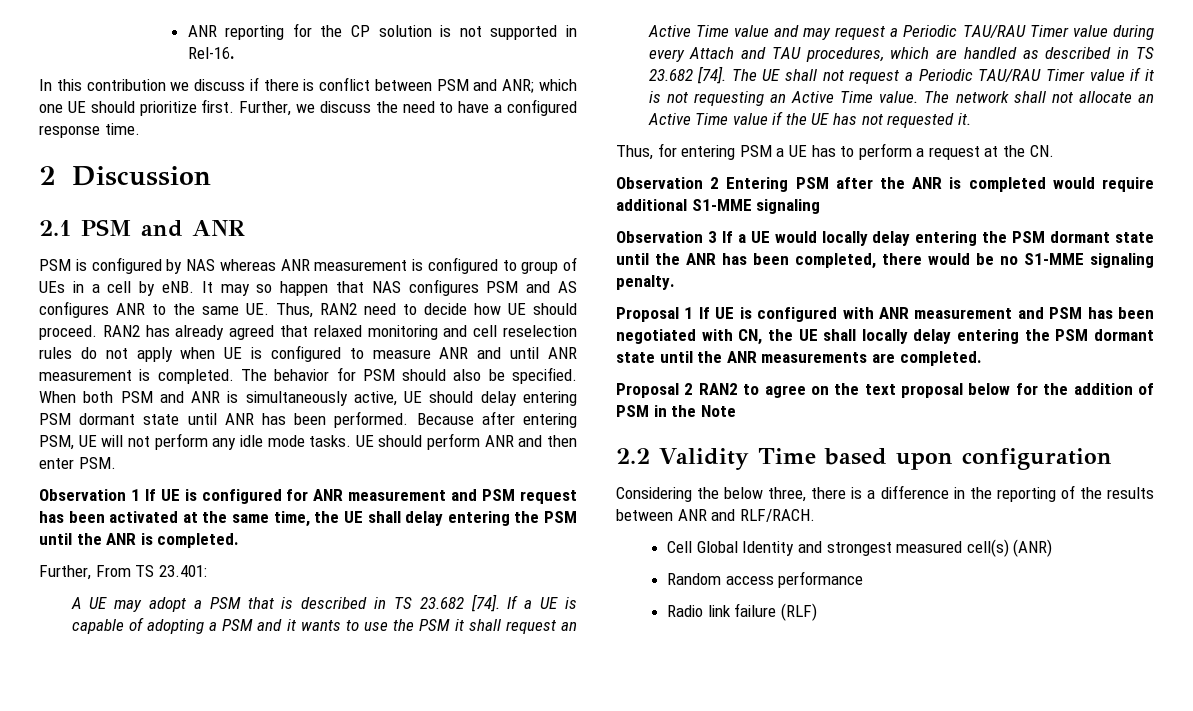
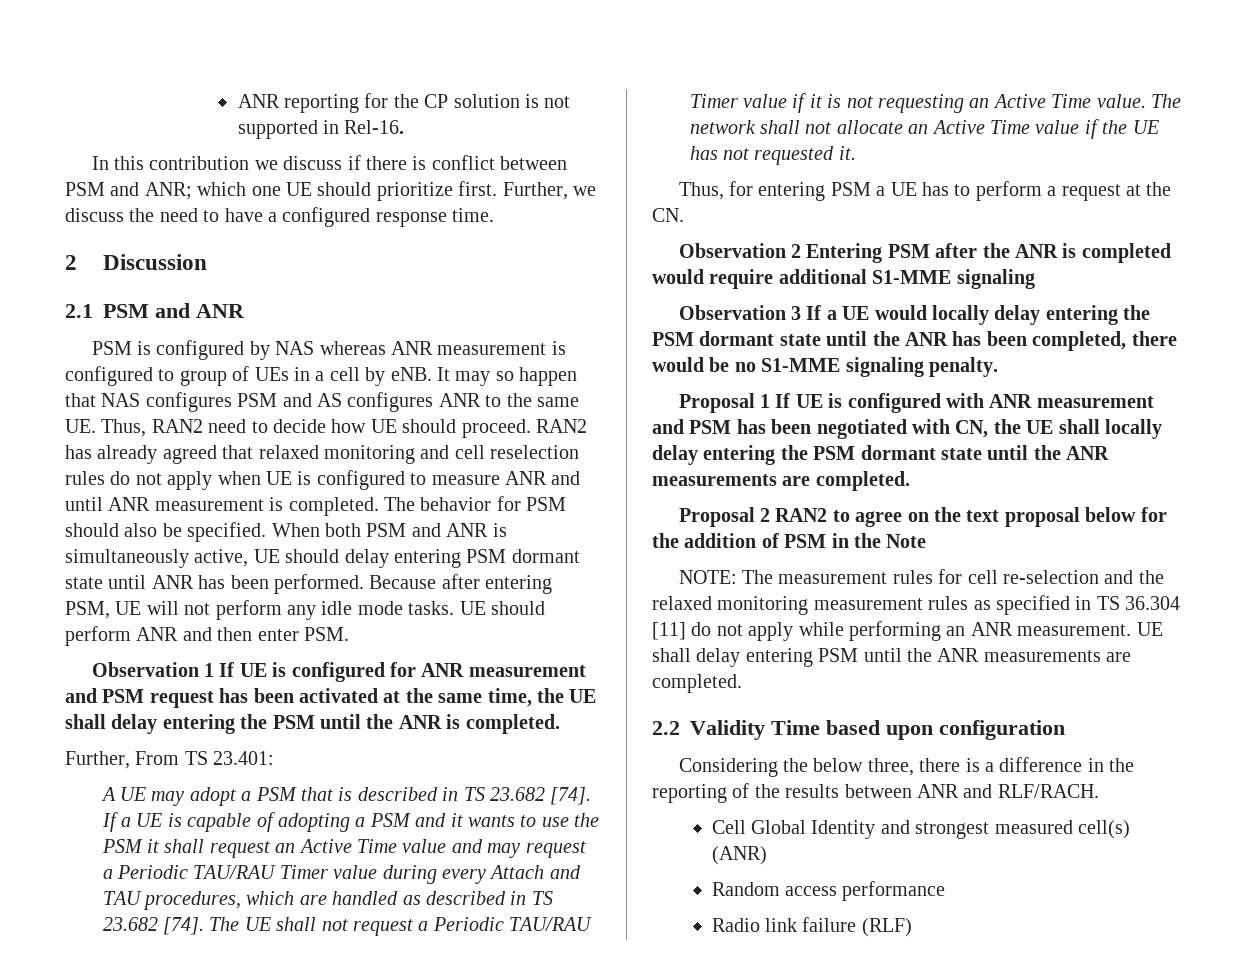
+ NOTE: The measurement rules for cell re-selection and the relaxed monitoring measurement rules as specified in TS 36.304 [11] do not apply while performing an ANR measurement. UE shall delay entering PSM until the ANR measurements are completed.

